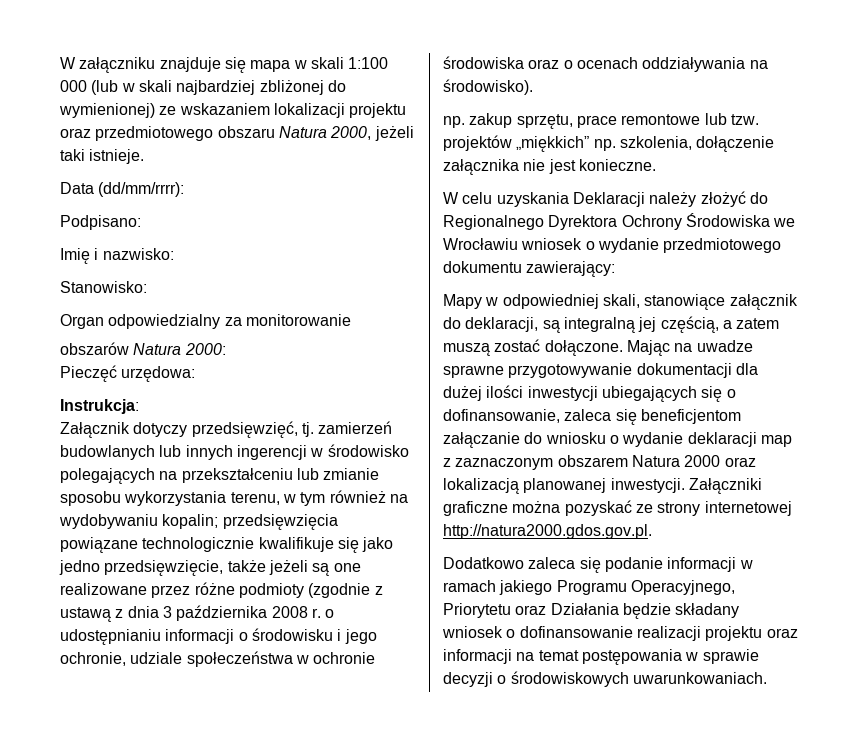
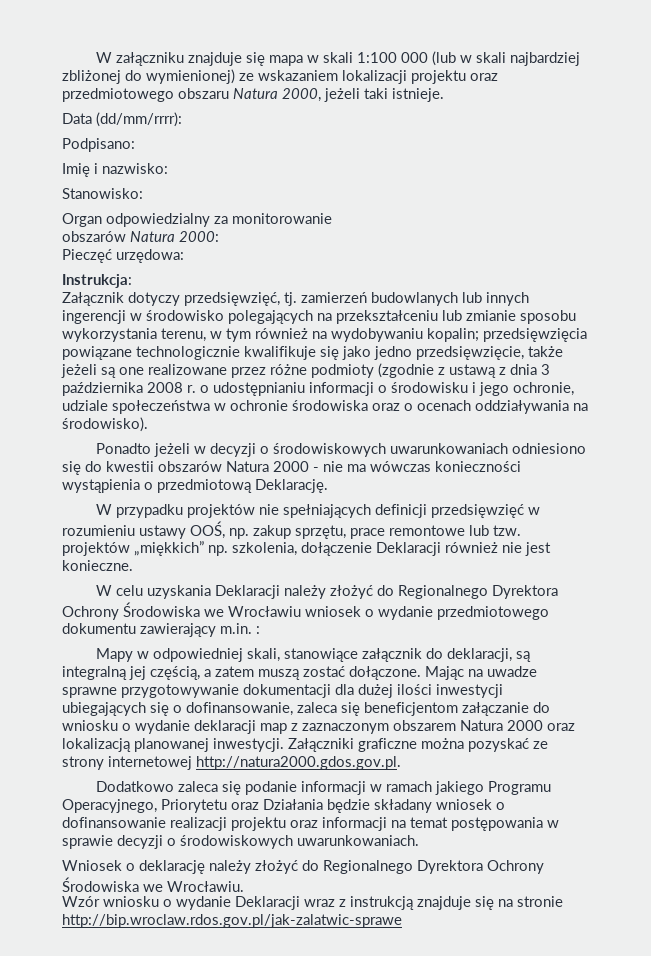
- np. zakup sprzętu, prace remontowe lub tzw. projektów „miękkich” np. szkolenia, dołączenie załącznika nie jest konieczne.
+ Ponadto jeżeli w decyzji o środowiskowych uwarunkowaniach odniesiono się do kwestii obszarów Natura 2000 - nie ma wówczas konieczności wystąpienia o przedmiotową Deklarację.
+ W przypadku projektów nie spełniających definicji przedsięwzięć w rozumieniu ustawy OOŚ, np. zakup sprzętu, prace remontowe lub tzw. projektów „miękkich” np. szkolenia, dołączenie Deklaracji również nie jest konieczne.
- W celu uzyskania Deklaracji należy złożyć do Regionalnego Dyrektora Ochrony Środowiska we Wrocławiu wniosek o wydanie przedmiotowego dokumentu zawierający:
+ W celu uzyskania Deklaracji należy złożyć do Regionalnego Dyrektora Ochrony Środowiska we Wrocławiu wniosek o wydanie przedmiotowego dokumentu zawierający m.in. :
+ Wniosek o deklarację należy złożyć do Regionalnego Dyrektora Ochrony Środowiska we Wrocławiu.
+ Wzór wniosku o wydanie Deklaracji wraz z instrukcją znajduje się na stronie http://bip.wroclaw.rdos.gov.pl/jak-zalatwic-sprawe

